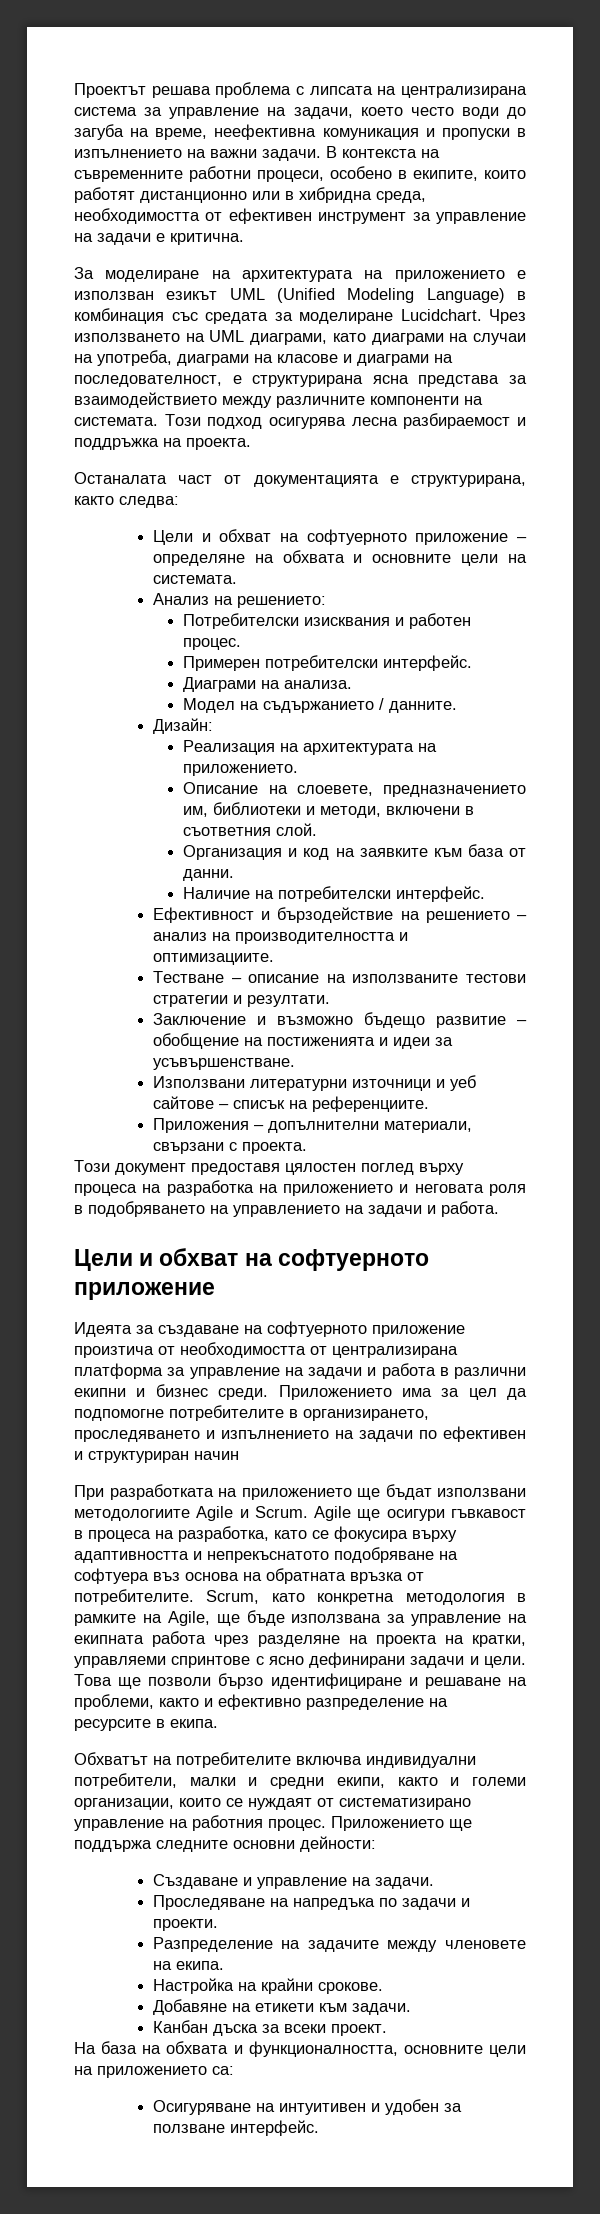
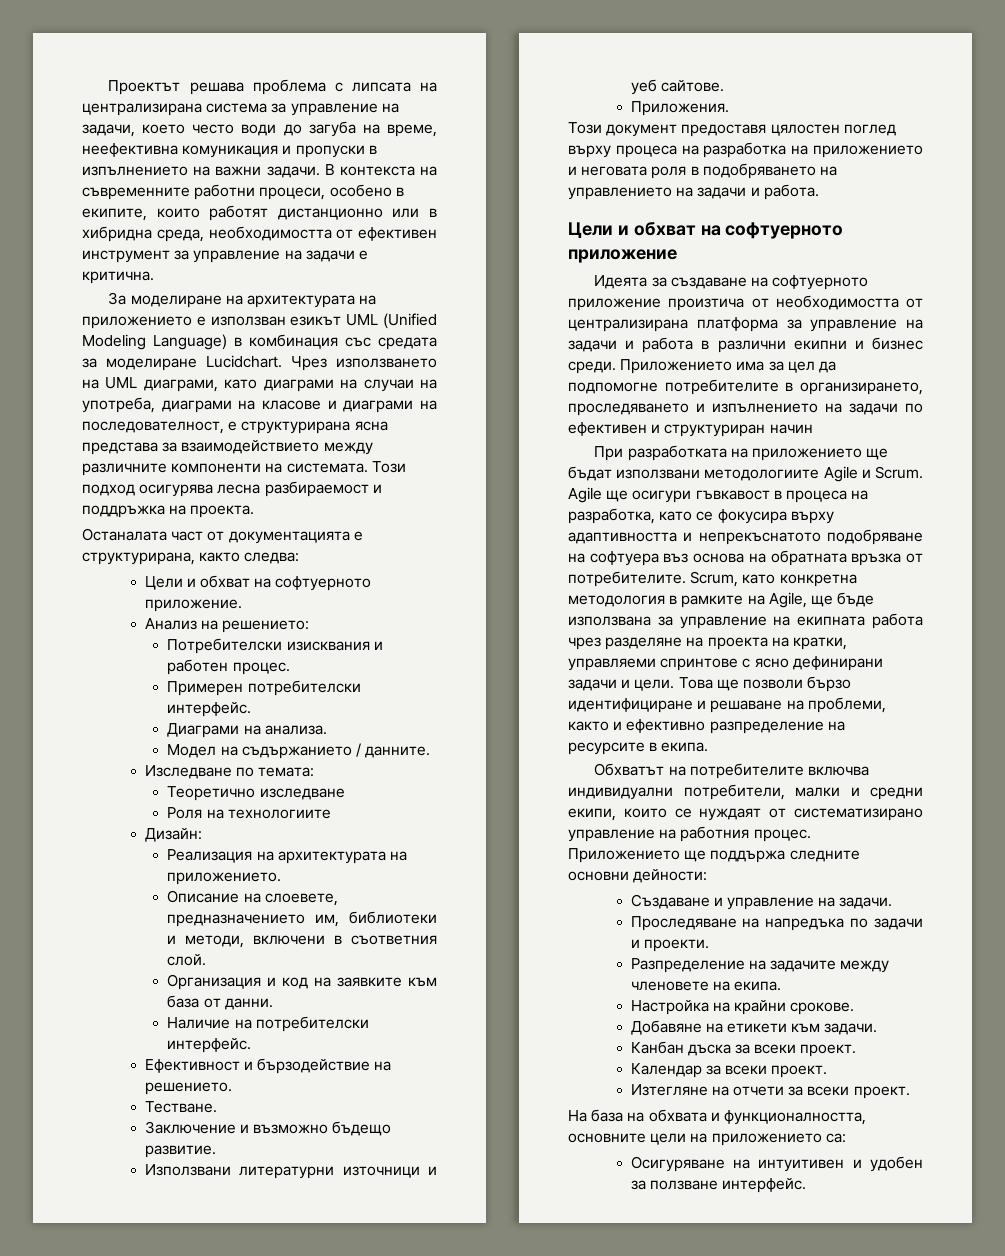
- Цели и обхват на софтуерното приложение – определяне на обхвата и основните цели на системата.
+ Цели и обхват на софтуерното приложение.
+ Изследване по темата:
+ Теоретично изследване
+ Роля на технологиите
- Ефективност и бързодействие на решението – анализ на производителността и оптимизациите.
- Тестване – описание на използваните тестови стратегии и резултати.
- Заключение и възможно бъдещо развитие – обобщение на постиженията и идеи за усъвършенстване.
+ Ефективност и бързодействие на решението.
+ Тестване.
+ Заключение и възможно бъдещо развитие.
- Използвани литературни източници и уеб сайтове – списък на референциите.
- Приложения – допълнителни материали, свързани с проекта.
+ Използвани литературни източници и уеб сайтове.
+ Приложения.
- Обхватът на потребителите включва индивидуални потребители, малки и средни екипи, както и големи организации, които се нуждаят от систематизирано управление на работния процес.
+ Обхватът на потребителите включва индивидуални потребители, малки и средни екипи, които се нуждаят от систематизирано управление на работния процес.
+ Календар за всеки проект.
+ Изтегляне на отчети за всеки проект.

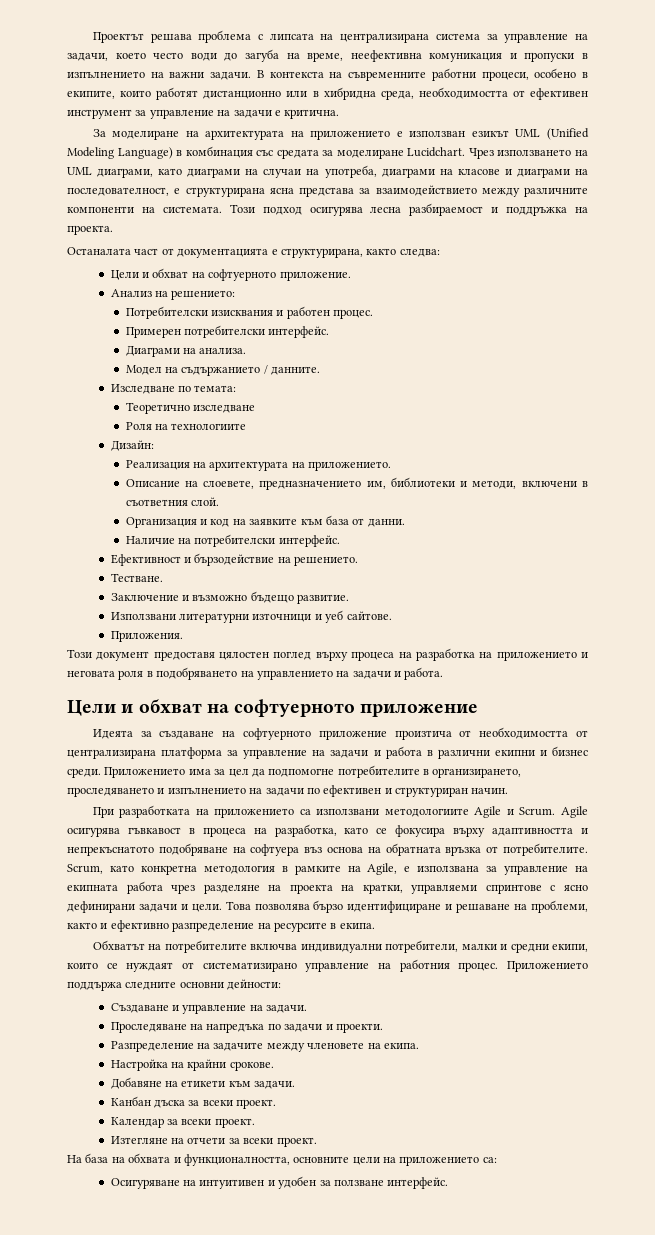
- Приложението има за цел да подпомогне потребителите в организирането, проследяването и изпълнението на задачи по ефективен и структуриран начин
+ Приложението има за цел да подпомогне потребителите в организирането, проследяването и изпълнението на задачи по ефективен и структуриран начин.
- При разработката на приложението ще бъдат използвани методологиите Agile и Scrum.
+ При разработката на приложението са използвани методологиите Agile и Scrum.
- Agile ще осигури гъвкавост в процеса на разработка, като се фокусира върху адаптивността и непрекъснатото подобряване на софтуера въз основа на обратната връзка от потребителите.
+ Agile осигурява гъвкавост в процеса на разработка, като се фокусира върху адаптивността и непрекъснатото подобряване на софтуера въз основа на обратната връзка от потребителите.
- Scrum, като конкретна методология в рамките на Agile, ще бъде използвана за управление на екипната работа чрез разделяне на проекта на кратки, управляеми спринтове с ясно дефинирани задачи и цели.
+ Scrum, като конкретна методология в рамките на Agile, е използвана за управление на екипната работа чрез разделяне на проекта на кратки, управляеми спринтове с ясно дефинирани задачи и цели.
- Това ще позволи бързо идентифициране и решаване на проблеми, както и ефективно разпределение на ресурсите в екипа.
+ Това позволява бързо идентифициране и решаване на проблеми, както и ефективно разпределение на ресурсите в екипа.
- Приложението ще поддържа следните основни дейности:
+ Приложението поддържа следните основни дейности:

